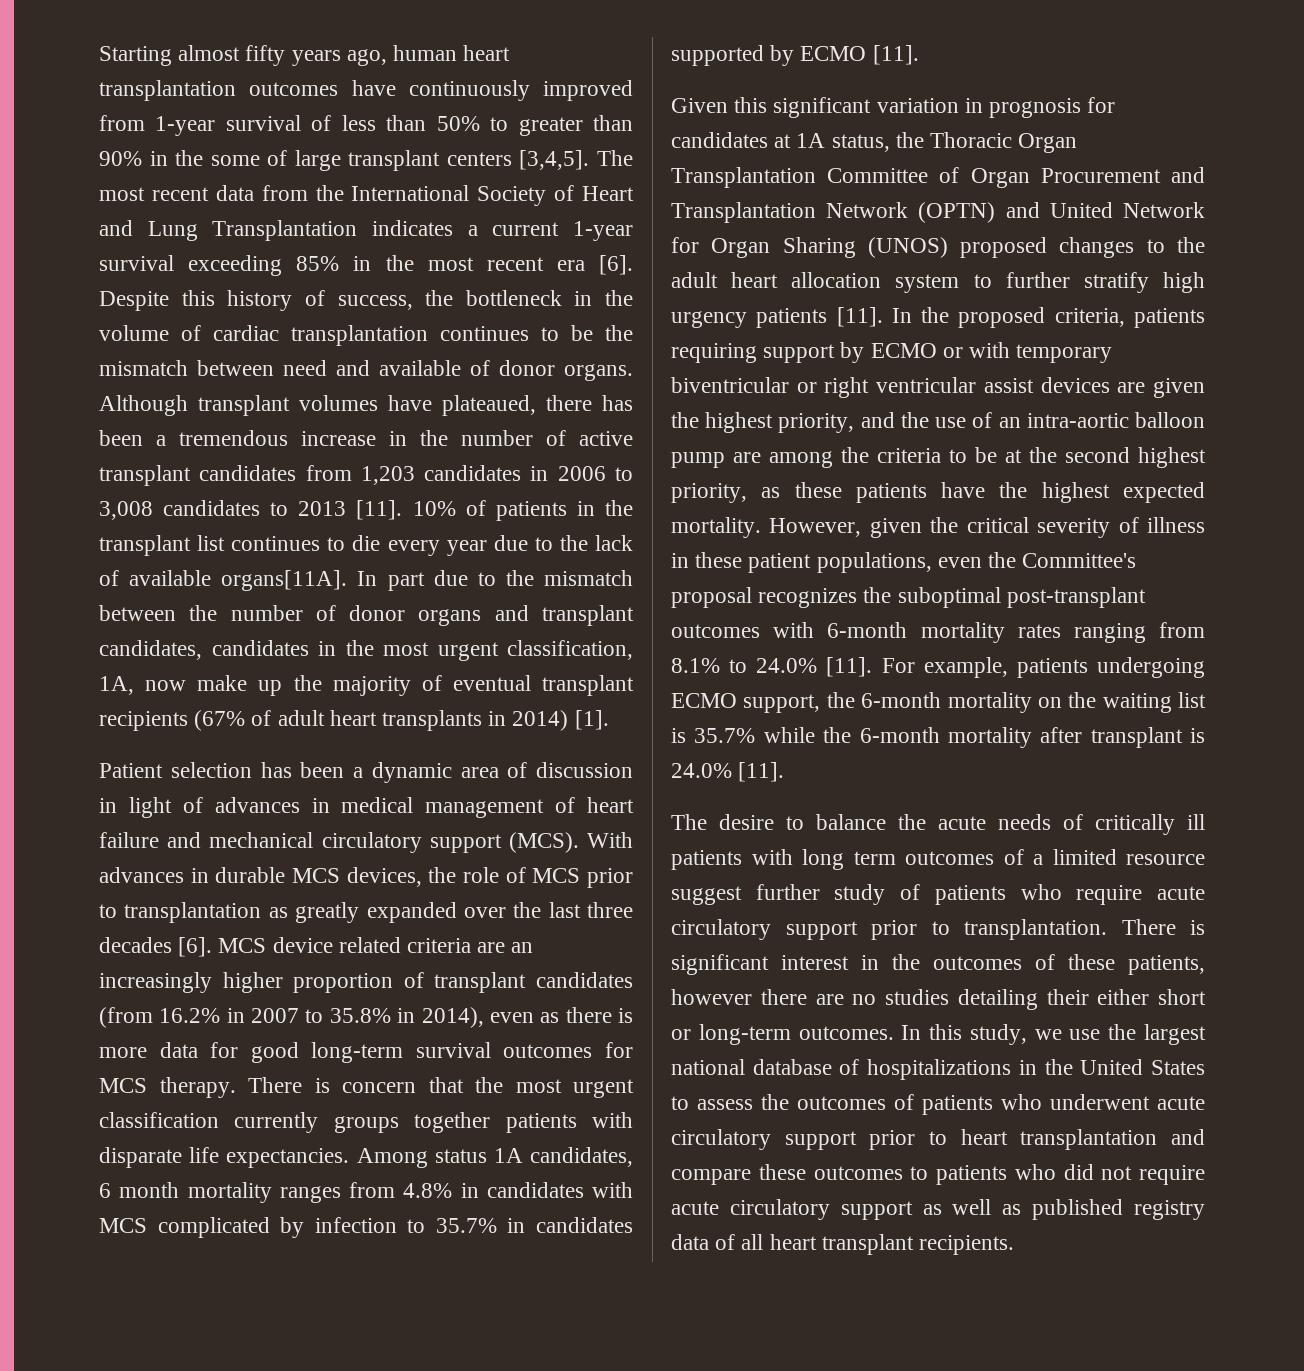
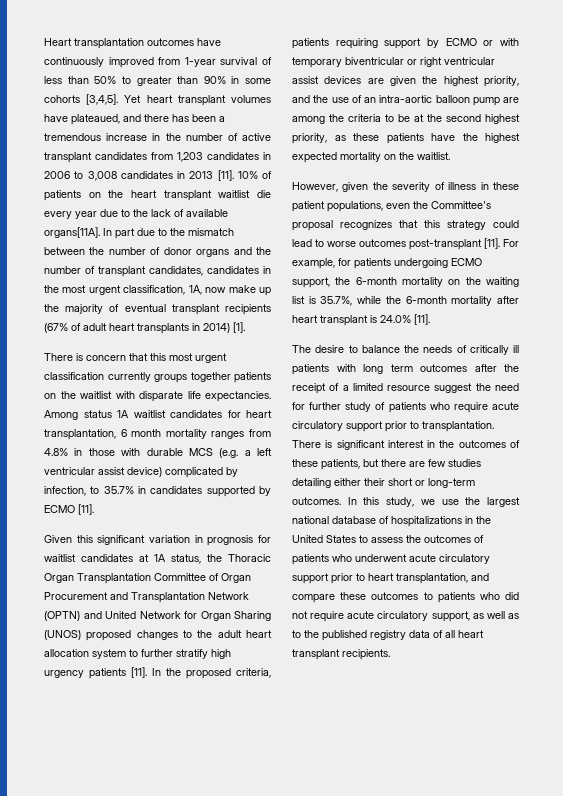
- Starting almost fifty years ago, human heart transplantation outcomes have continuously improved from 1-year survival of less than 50% to greater than 90% in the some of large transplant centers [3,4,5]. The most recent data from the International Society of Heart and Lung Transplantation indicates a current 1-year survival exceeding 85% in the most recent era [6]. Despite this history of success, the bottleneck in the volume of cardiac transplantation continues to be the mismatch between need and available of donor organs. Although transplant volumes have plateaued, there has been a tremendous increase in the number of active transplant candidates from 1,203 candidates in 2006 to 3,008 candidates to 2013 [11].
+ Heart transplantation outcomes have continuously improved from 1-year survival of less than 50% to greater than 90% in some cohorts [3,4,5]. Yet heart transplant volumes have plateaued, and there has been a tremendous increase in the number of active transplant candidates from 1,203 candidates in 2006 to 3,008 candidates in 2013 [11].
- 10% of patients in the transplant list continues to die every year due to the lack of available organs[11A].
+ 10% of patients on the heart transplant waitlist die every year due to the lack of available organs[11A].
- In part due to the mismatch between the number of donor organs and transplant candidates, candidates in the most urgent classification, 1A, now make up the majority of eventual transplant recipients (67% of adult heart transplants in 2014) [1].
+ In part due to the mismatch between the number of donor organs and the number of transplant candidates, candidates in the most urgent classification, 1A, now make up the majority of eventual transplant recipients (67% of adult heart transplants in 2014) [1].
- Patient selection has been a dynamic area of discussion in light of advances in medical management of heart failure and mechanical circulatory support (MCS). With advances in durable MCS devices, the role of MCS prior to transplantation as greatly expanded over the last three decades [6]. MCS device related criteria are an increasingly higher proportion of transplant candidates (from 16.2% in 2007 to 35.8% in 2014), even as there is more data for good long-term survival outcomes for MCS therapy. There is concern that the most urgent classification currently groups together patients with disparate life expectancies.
+ There is concern that this most urgent classification currently groups together patients on the waitlist with disparate life expectancies.
- Among status 1A candidates, 6 month mortality ranges from 4.8% in candidates with MCS complicated by infection to 35.7% in candidates supported by ECMO [11].
+ Among status 1A waitlist candidates for heart transplantation, 6 month mortality ranges from 4.8% in those with durable MCS (e.g. a left ventricular assist device) complicated by infection, to 35.7% in candidates supported by ECMO [11].
- Given this significant variation in prognosis for candidates at 1A status, the Thoracic Organ Transplantation Committee of Organ Procurement and Transplantation Network (OPTN) and United Network for Organ Sharing (UNOS) proposed changes to the adult heart allocation system to further stratify high urgency patients [11].
+ Given this significant variation in prognosis for waitlist candidates at 1A status, the Thoracic Organ Transplantation Committee of Organ Procurement and Transplantation Network (OPTN) and United Network for Organ Sharing (UNOS) proposed changes to the adult heart allocation system to further stratify high urgency patients [11].
- In the proposed criteria, patients requiring support by ECMO or with temporary biventricular or right ventricular assist devices are given the highest priority, and the use of an intra-aortic balloon pump are among the criteria to be at the second highest priority, as these patients have the highest expected mortality. However, given the critical severity of illness in these patient populations, even the Committee's proposal recognizes the suboptimal post-transplant outcomes with 6-month mortality rates ranging from 8.1% to 24.0% [11].
+ In the proposed criteria, patients requiring support by ECMO or with temporary biventricular or right ventricular assist devices are given the highest priority, and the use of an intra-aortic balloon pump are among the criteria to be at the second highest priority, as these patients have the highest expected mortality on the waitlist.
+ However, given the severity of illness in these patient populations, even the Committee's proposal recognizes that this strategy could lead to worse outcomes post-transplant [11].
- For example, patients undergoing ECMO support, the 6-month mortality on the waiting list is 35.7% while the 6-month mortality after transplant is 24.0% [11].
+ For example, for patients undergoing ECMO support, the 6-month mortality on the waiting list is 35.7%, while the 6-month mortality after heart transplant is 24.0% [11].
- The desire to balance the acute needs of critically ill patients with long term outcomes of a limited resource suggest further study of patients who require acute circulatory support prior to transplantation.
+ The desire to balance the needs of critically ill patients with long term outcomes after the receipt of a limited resource suggest the need for further study of patients who require acute circulatory support prior to transplantation.
- There is significant interest in the outcomes of these patients, however there are no studies detailing their either short or long-term outcomes.
+ There is significant interest in the outcomes of these patients, but there are few studies detailing either their short or long-term outcomes.
- In this study, we use the largest national database of hospitalizations in the United States to assess the outcomes of patients who underwent acute circulatory support prior to heart transplantation and compare these outcomes to patients who did not require acute circulatory support as well as published registry data of all heart transplant recipients.
+ In this study, we use the largest national database of hospitalizations in the United States to assess the outcomes of patients who underwent acute circulatory support prior to heart transplantation, and compare these outcomes to patients who did not require acute circulatory support, as well as to the published registry data of all heart transplant recipients.

